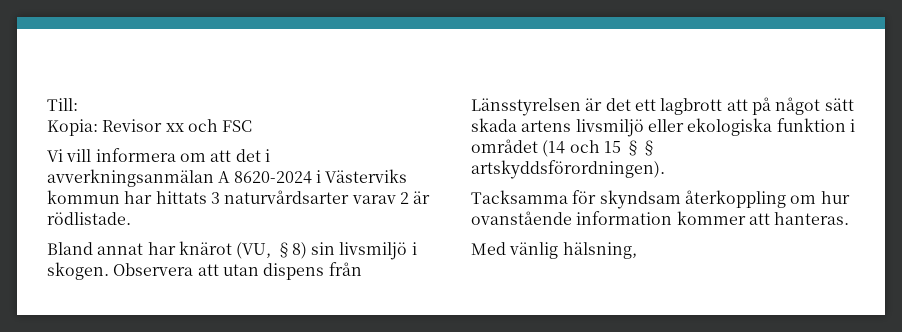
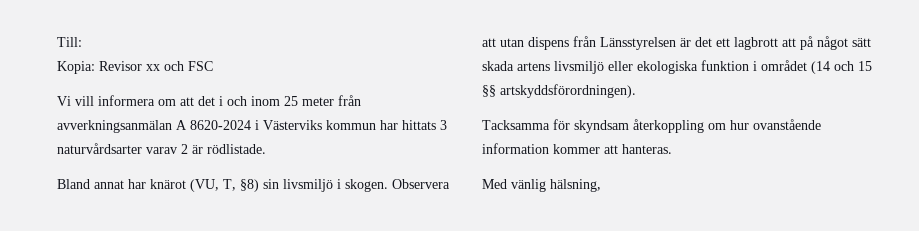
- Vi vill informera om att det i avverkningsanmälan A 8620-2024 i Västerviks kommun har hittats 3 naturvårdsarter varav 2 är rödlistade.
+ Vi vill informera om att det i och inom 25 meter från avverkningsanmälan A 8620-2024 i Västerviks kommun har hittats 3 naturvårdsarter varav 2 är rödlistade.
- Bland annat har knärot (VU, §8) sin livsmiljö i skogen.
+ Bland annat har knärot (VU, T, §8) sin livsmiljö i skogen.

